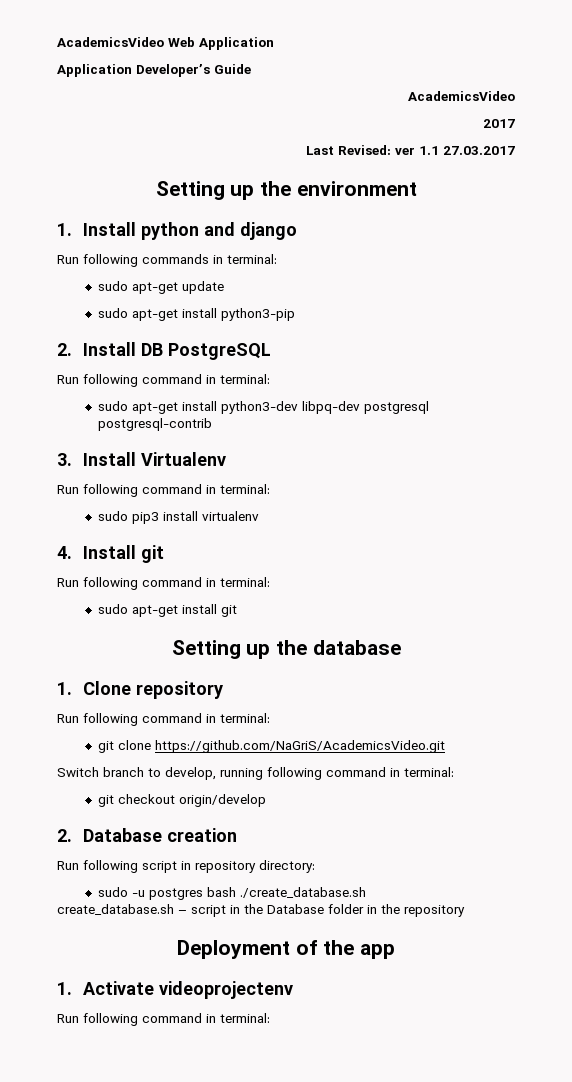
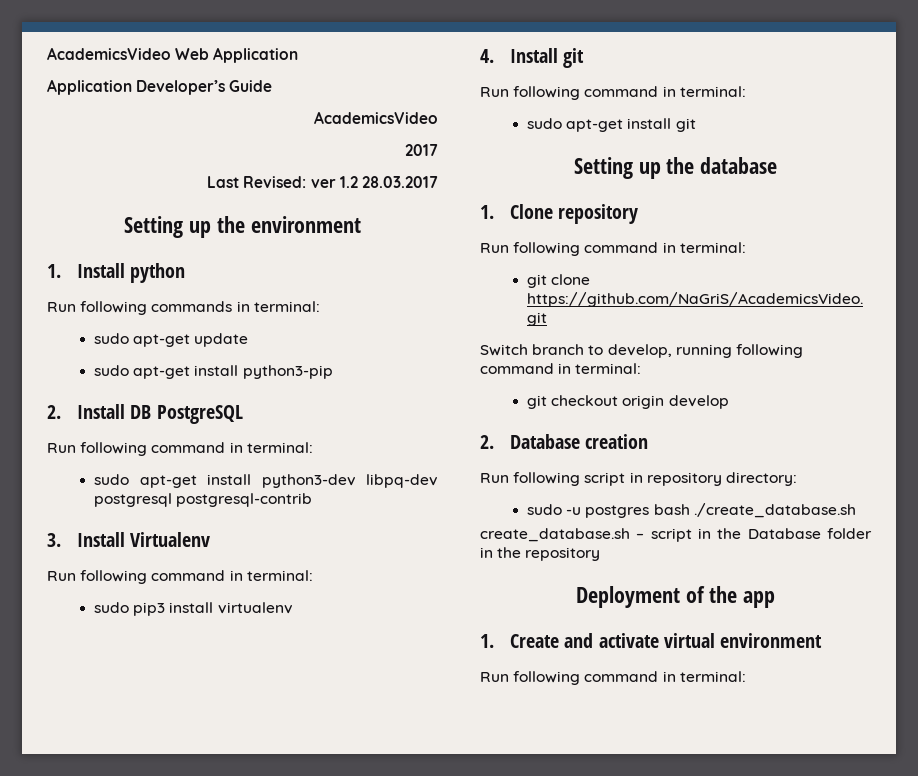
- Last Revised: ver 1.1 27.03.2017
+ Last Revised: ver 1.2 28.03.2017
- 1. Install python and django
+ 1. Install python
- git checkout origin/develop
+ git checkout origin develop
- 1. Activate videoprojectenv
+ 1. Create and activate virtual environment

